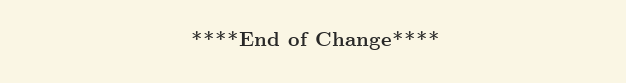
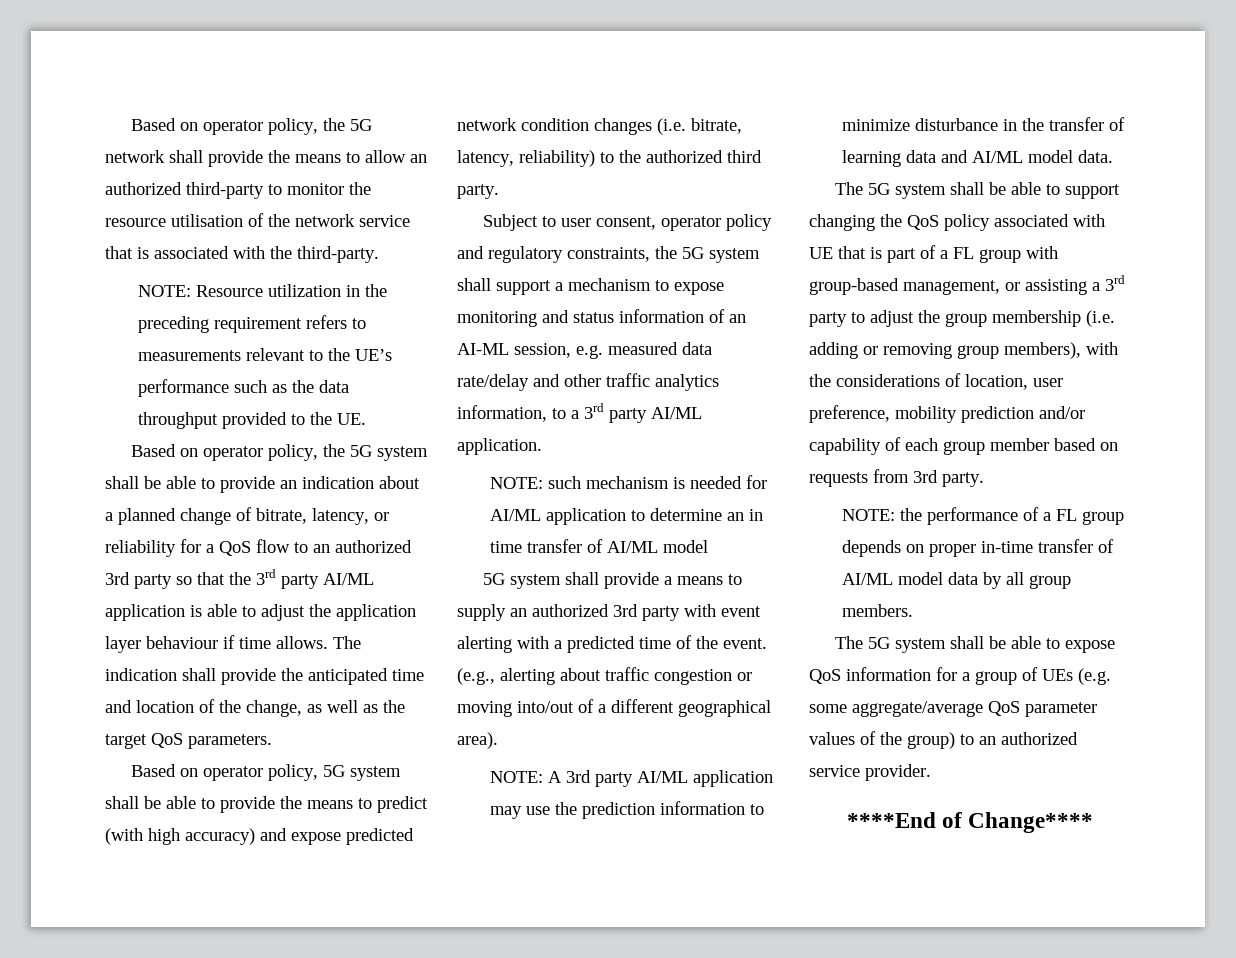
+ Based on operator policy, the 5G network shall provide the means to allow an authorized third-party to monitor the resource utilisation of the network service that is associated with the third-party.
+ NOTE: Resource utilization in the preceding requirement refers to measurements relevant to the UE’s performance such as the data throughput provided to the UE.
+ Based on operator policy, the 5G system shall be able to provide an indication about a planned change of bitrate, latency, or reliability for a QoS flow to an authorized 3rd party so that the 3rd party AI/ML application is able to adjust the application layer behaviour if time allows. The indication shall provide the anticipated time and location of the change, as well as the target QoS parameters.
+ Based on operator policy, 5G system shall be able to provide the means to predict (with high accuracy) and expose predicted network condition changes (i.e. bitrate, latency, reliability) to the authorized third party.
+ Subject to user consent, operator policy and regulatory constraints, the 5G system shall support a mechanism to expose monitoring and status information of an AI-ML session, e.g. measured data rate/delay and other traffic analytics information, to a 3rd party AI/ML application.
+ NOTE: such mechanism is needed for AI/ML application to determine an in time transfer of AI/ML model
+ 5G system shall provide a means to supply an authorized 3rd party with event alerting with a predicted time of the event. (e.g., alerting about traffic congestion or moving into/out of a different geographical area).
+ NOTE: A 3rd party AI/ML application may use the prediction information to minimize disturbance in the transfer of learning data and AI/ML model data.
+ The 5G system shall be able to support changing the QoS policy associated with UE that is part of a FL group with group-based management, or assisting a 3rd party to adjust the group membership (i.e. adding or removing group members), with the considerations of location, user preference, mobility prediction and/or capability of each group member based on requests from 3rd party.
+ NOTE: the performance of a FL group depends on proper in-time transfer of AI/ML model data by all group members.
+ The 5G system shall be able to expose QoS information for a group of UEs (e.g. some aggregate/average QoS parameter values of the group) to an authorized service provider.

